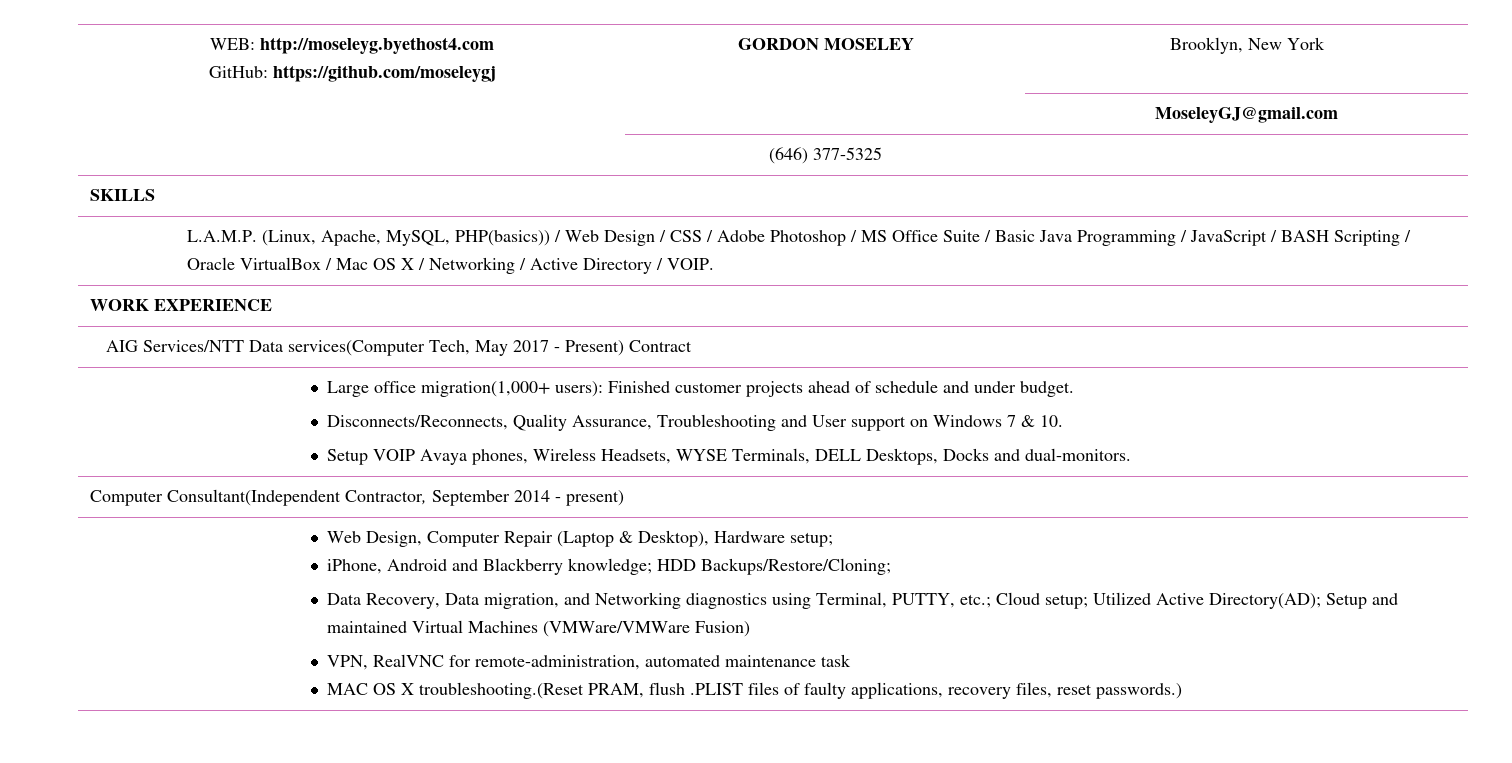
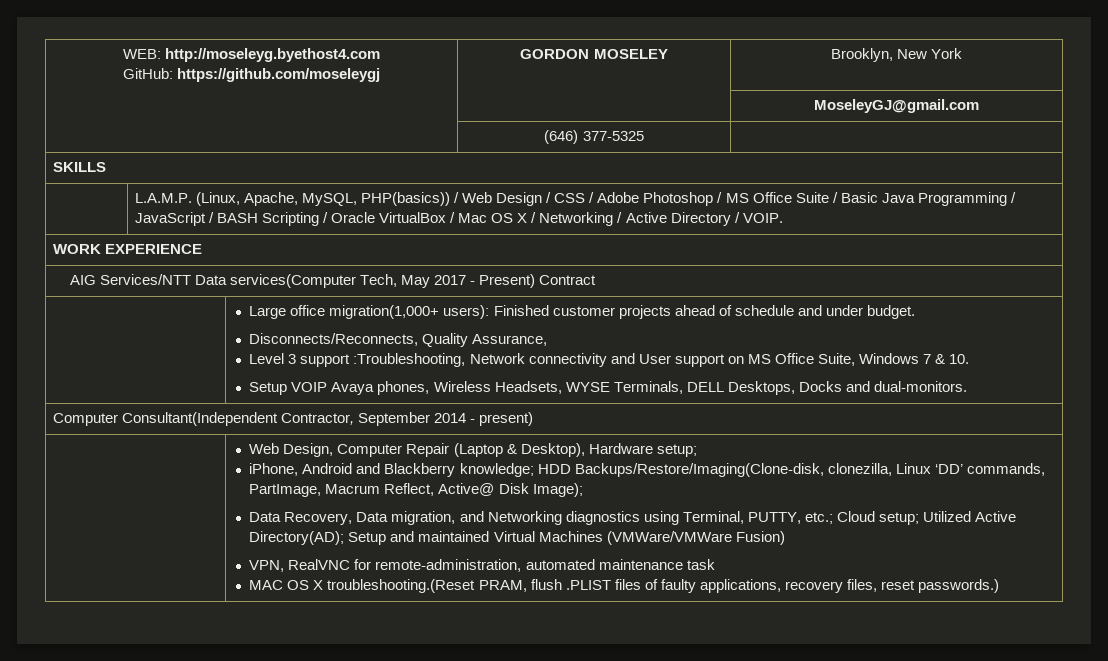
- Disconnects/Reconnects, Quality Assurance, Troubleshooting and User support on Windows 7 & 10.
+ Disconnects/Reconnects, Quality Assurance,
+ Level 3 support :Troubleshooting, Network connectivity and User support on MS Office Suite, Windows 7 & 10.
- iPhone, Android and Blackberry knowledge; HDD Backups/Restore/Cloning;
+ iPhone, Android and Blackberry knowledge; HDD Backups/Restore/Imaging(Clone-disk, clonezilla, Linux ‘DD’ commands, PartImage, Macrum Reflect, Active@ Disk Image);

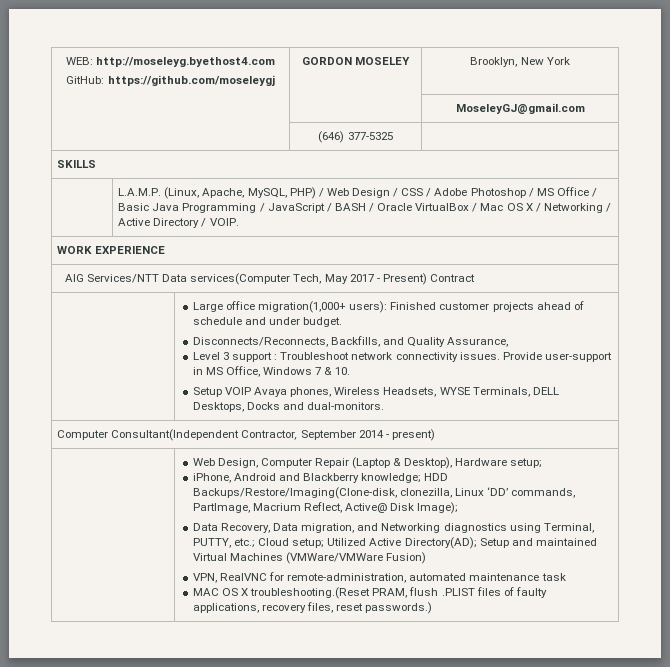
- | L.A.M.P. (Linux, Apache, MySQL, PHP(basics)) / Web Design / CSS / Adobe Photoshop / MS Office Suite / Basic Java Programming / JavaScript / BASH Scripting / Oracle VirtualBox / Mac OS X / Networking / Active Directory / VOIP.
+ | L.A.M.P. (Linux, Apache, MySQL, PHP) / Web Design / CSS / Adobe Photoshop / MS Office / Basic Java Programming / JavaScript / BASH / Oracle VirtualBox / Mac OS X / Networking / Active Directory / VOIP.
- Disconnects/Reconnects, Quality Assurance,
+ Disconnects/Reconnects, Backfills, and Quality Assurance,
- Level 3 support :Troubleshooting, Network connectivity and User support on MS Office Suite, Windows 7 & 10.
+ Level 3 support : Troubleshoot network connectivity issues. Provide user-support in MS Office, Windows 7 & 10.
- iPhone, Android and Blackberry knowledge; HDD Backups/Restore/Imaging(Clone-disk, clonezilla, Linux ‘DD’ commands, PartImage, Macrum Reflect, Active@ Disk Image);
+ iPhone, Android and Blackberry knowledge; HDD Backups/Restore/Imaging(Clone-disk, clonezilla, Linux ‘DD’ commands, PartImage, Macrium Reflect, Active@ Disk Image);

